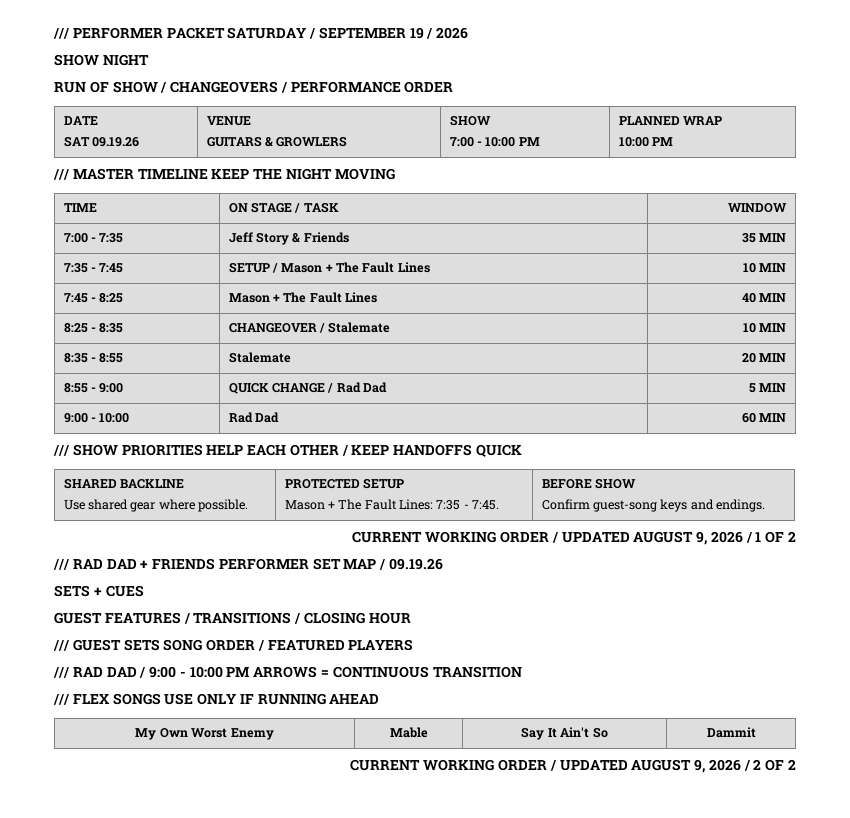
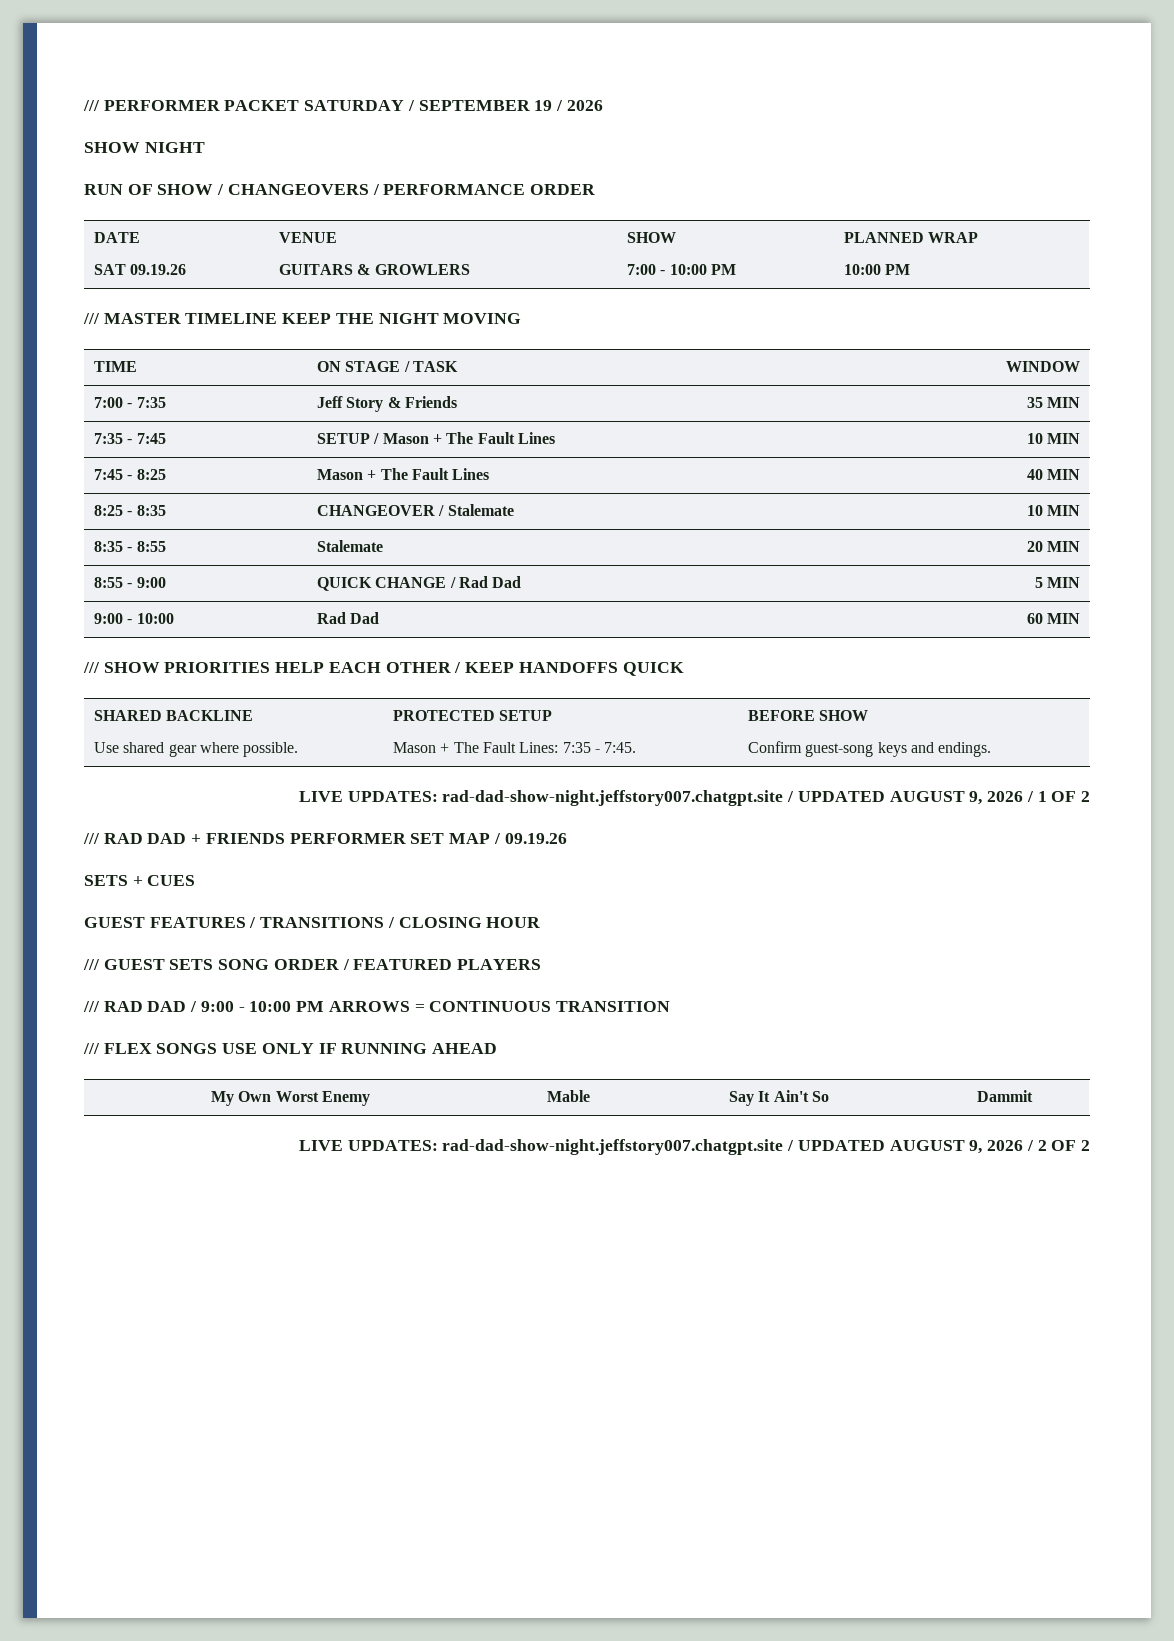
- CURRENT WORKING ORDER / UPDATED AUGUST 9, 2026 / 1 OF 2
+ LIVE UPDATES: rad-dad-show-night.jeffstory007.chatgpt.site / UPDATED AUGUST 9, 2026 / 1 OF 2
- CURRENT WORKING ORDER / UPDATED AUGUST 9, 2026 / 2 OF 2
+ LIVE UPDATES: rad-dad-show-night.jeffstory007.chatgpt.site / UPDATED AUGUST 9, 2026 / 2 OF 2

